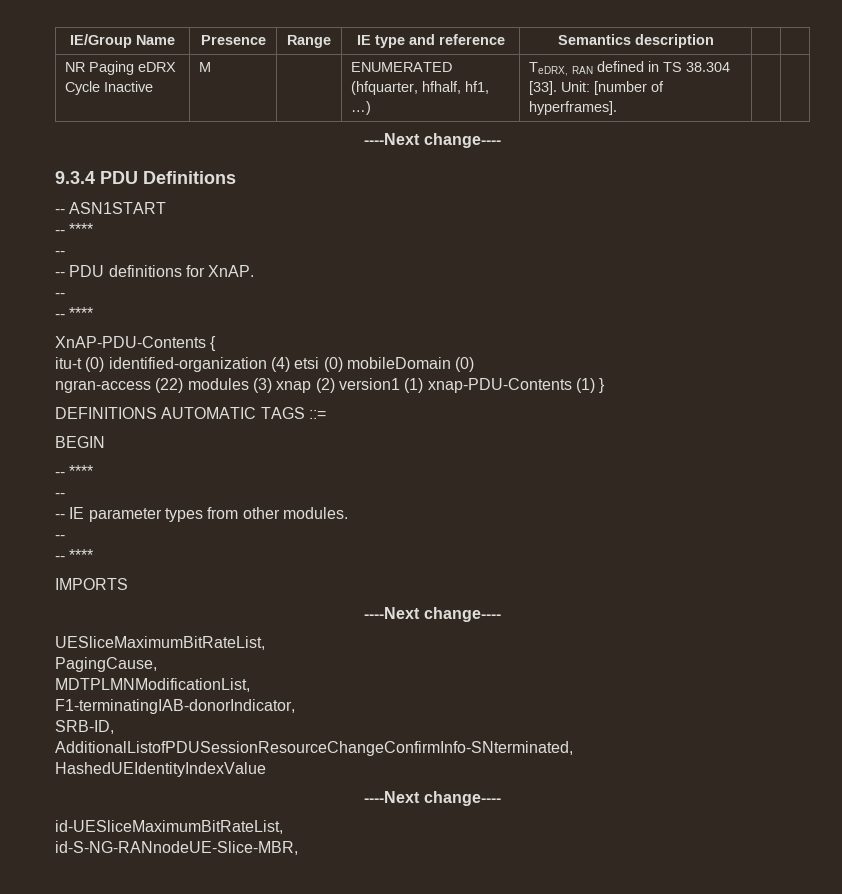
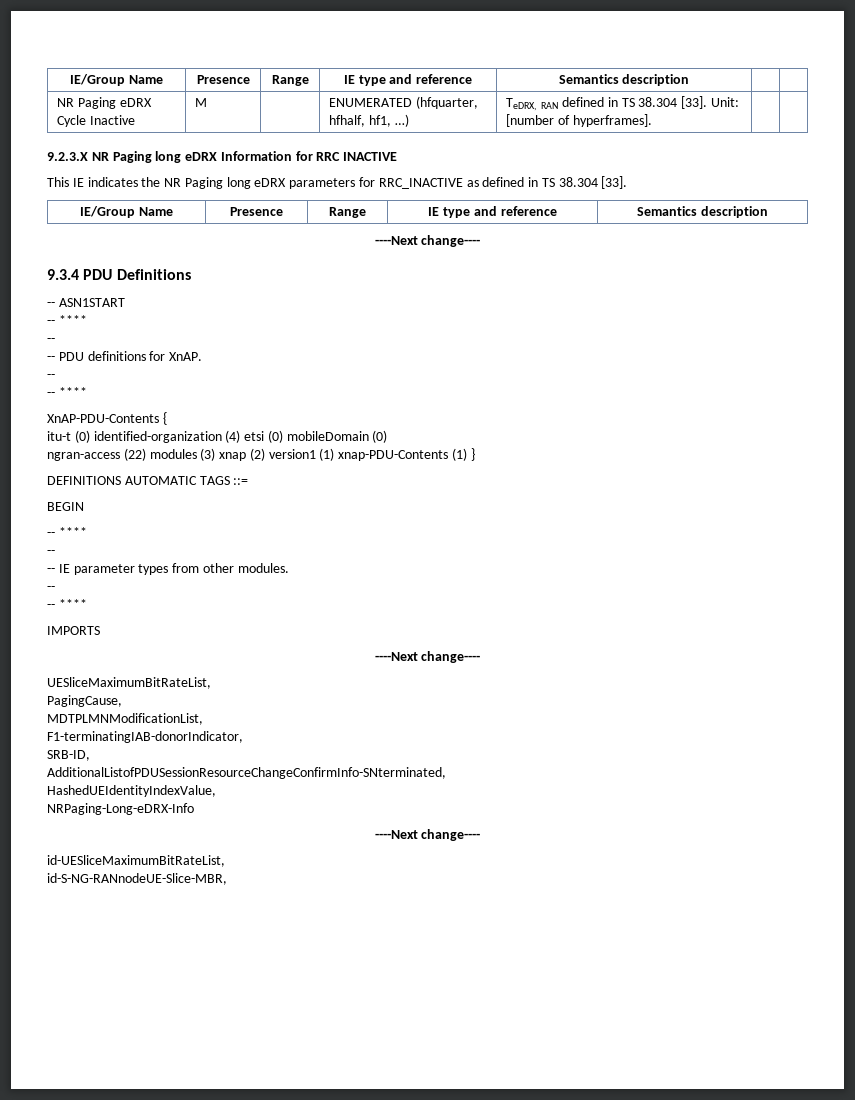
+ 9.2.3.X NR Paging long eDRX Information for RRC INACTIVE
+ This IE indicates the NR Paging long eDRX parameters for RRC_INACTIVE as defined in TS 38.304 [33].
+ IE/Group Name | Presence | Range | IE type and reference | Semantics description
- HashedUEIdentityIndexValue
+ HashedUEIdentityIndexValue,
+ NRPaging-Long-eDRX-Info

